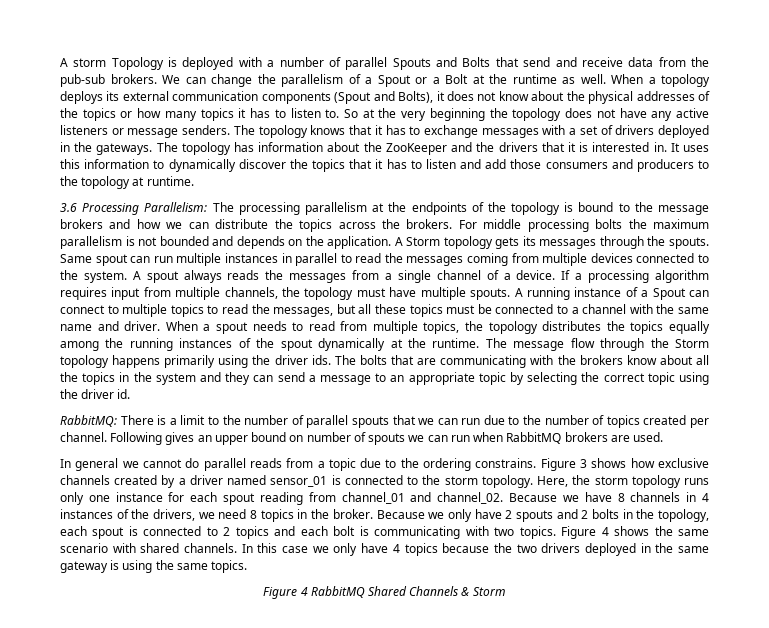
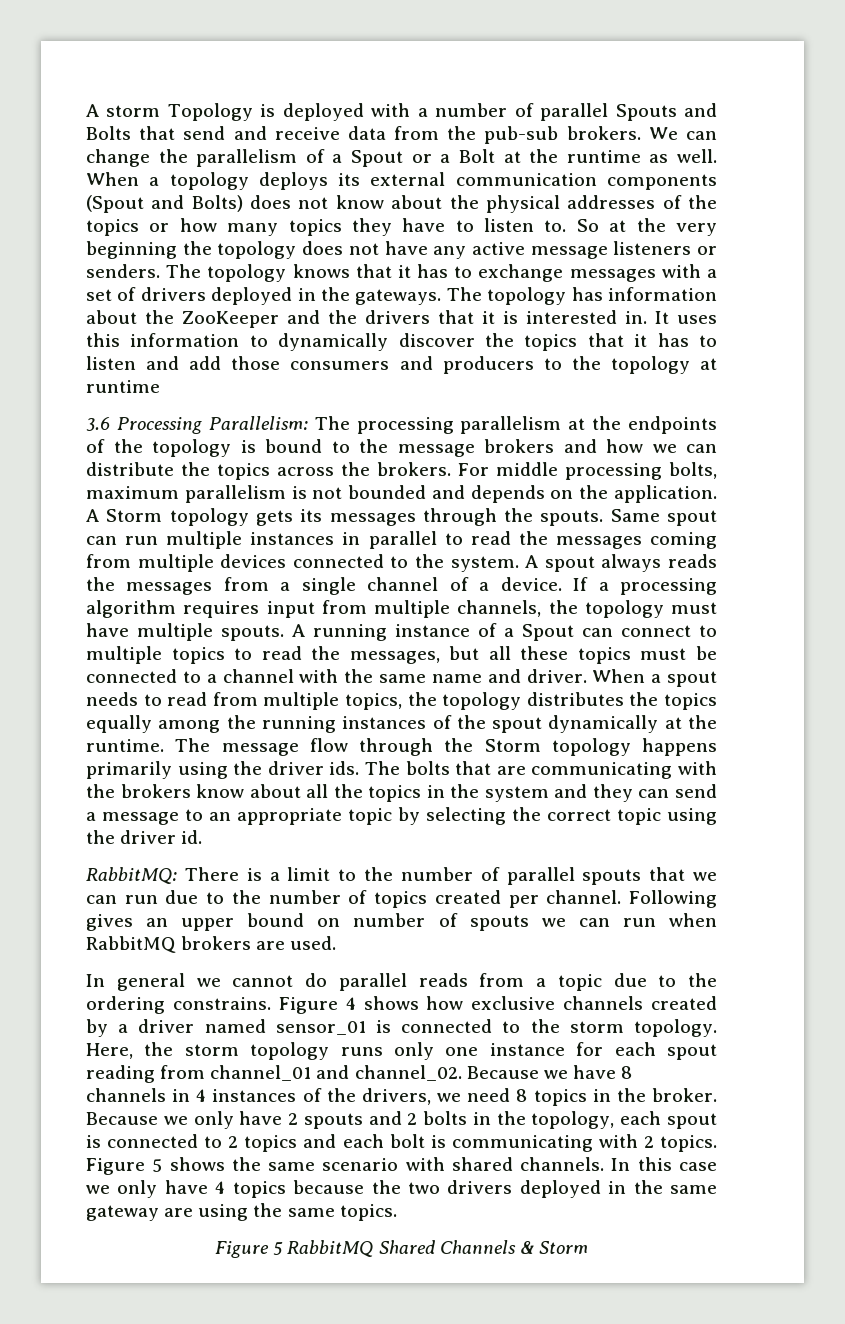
- When a topology deploys its external communication components (Spout and Bolts), it does not know about the physical addresses of the topics or how many topics it has to listen to.
+ When a topology deploys its external communication components (Spout and Bolts) does not know about the physical addresses of the topics or how many topics they have to listen to.
- So at the very beginning the topology does not have any active listeners or message senders.
+ So at the very beginning the topology does not have any active message listeners or senders.
- It uses this information to dynamically discover the topics that it has to listen and add those consumers and producers to the topology at runtime.
+ It uses this information to dynamically discover the topics that it has to listen and add those consumers and producers to the topology at runtime
- For middle processing bolts the maximum parallelism is not bounded and depends on the application.
+ For middle processing bolts, maximum parallelism is not bounded and depends on the application.
- Figure 3 shows how exclusive channels created by a driver named sensor_01 is connected to the storm topology.
+ Figure 4 shows how exclusive channels created by a driver named sensor_01 is connected to the storm topology.
- Because we only have 2 spouts and 2 bolts in the topology, each spout is connected to 2 topics and each bolt is communicating with two topics.
+ Because we only have 2 spouts and 2 bolts in the topology, each spout is connected to 2 topics and each bolt is communicating with 2 topics.
- Figure 4 shows the same scenario with shared channels.
+ Figure 5 shows the same scenario with shared channels.
- In this case we only have 4 topics because the two drivers deployed in the same gateway is using the same topics.
+ In this case we only have 4 topics because the two drivers deployed in the same gateway are using the same topics.
- Figure 4 RabbitMQ Shared Channels & Storm
+ Figure 5 RabbitMQ Shared Channels & Storm

